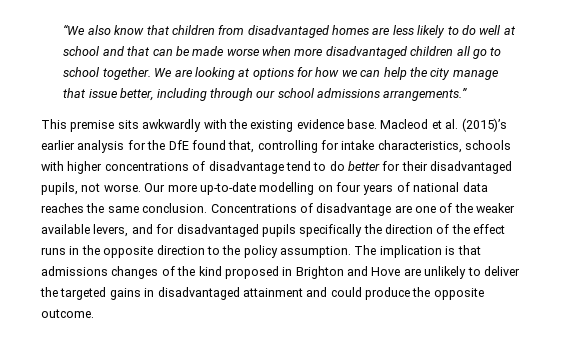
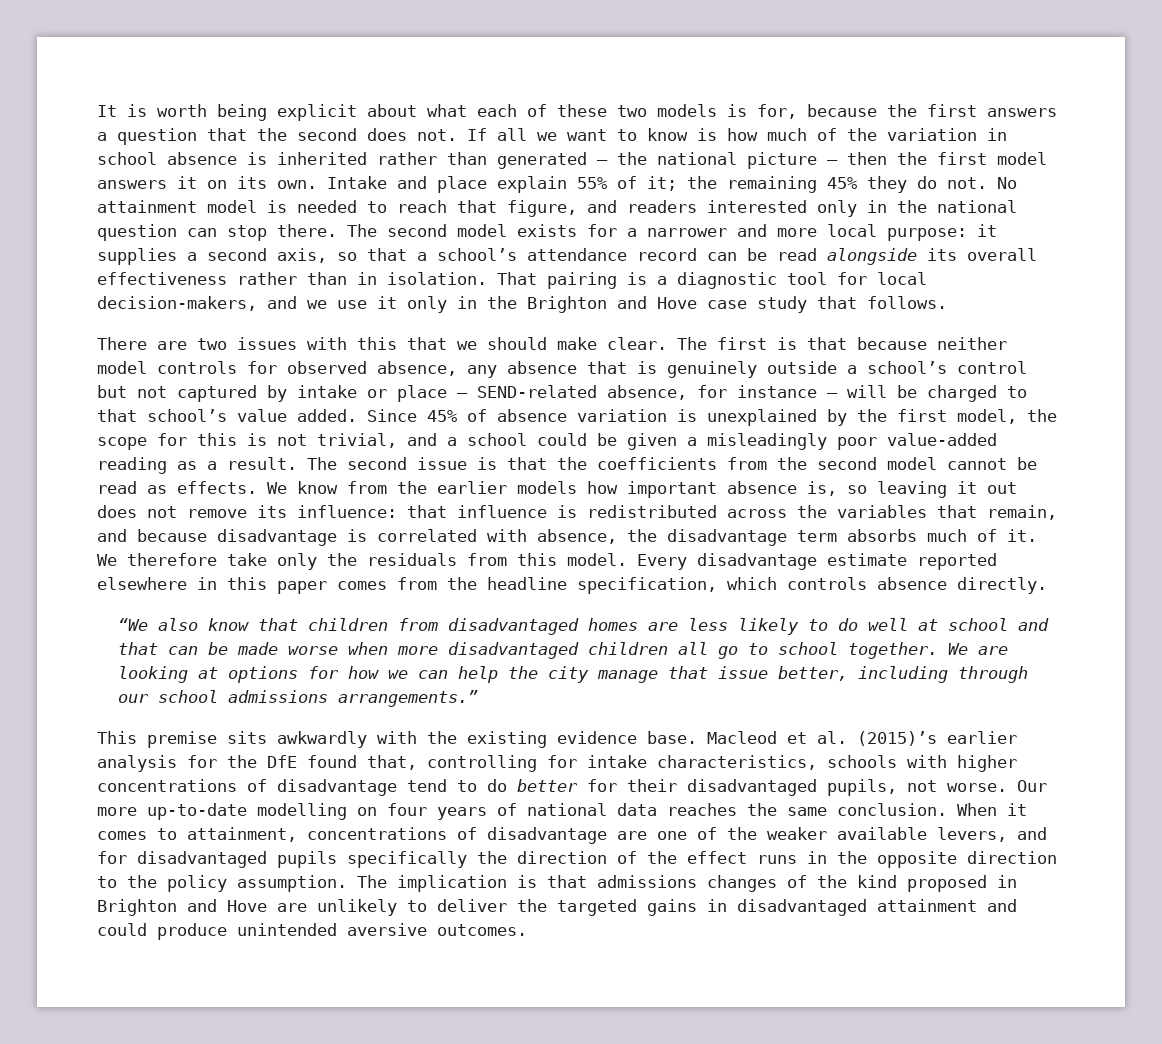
+ It is worth being explicit about what each of these two models is for, because the first answers a question that the second does not. If all we want to know is how much of the variation in school absence is inherited rather than generated – the national picture – then the first model answers it on its own. Intake and place explain 55% of it; the remaining 45% they do not. No attainment model is needed to reach that figure, and readers interested only in the national question can stop there. The second model exists for a narrower and more local purpose: it supplies a second axis, so that a school’s attendance record can be read alongside its overall effectiveness rather than in isolation. That pairing is a diagnostic tool for local decision-makers, and we use it only in the Brighton and Hove case study that follows.
+ There are two issues with this that we should make clear. The first is that because neither model controls for observed absence, any absence that is genuinely outside a school’s control but not captured by intake or place – SEND-related absence, for instance – will be charged to that school’s value added. Since 45% of absence variation is unexplained by the first model, the scope for this is not trivial, and a school could be given a misleadingly poor value-added reading as a result. The second issue is that the coefficients from the second model cannot be read as effects. We know from the earlier models how important absence is, so leaving it out does not remove its influence: that influence is redistributed across the variables that remain, and because disadvantage is correlated with absence, the disadvantage term absorbs much of it. We therefore take only the residuals from this model. Every disadvantage estimate reported elsewhere in this paper comes from the headline specification, which controls absence directly.
- Concentrations of disadvantage are one of the weaker available levers, and for disadvantaged pupils specifically the direction of the effect runs in the opposite direction to the policy assumption.
+ When it comes to attainment, concentrations of disadvantage are one of the weaker available levers, and for disadvantaged pupils specifically the direction of the effect runs in the opposite direction to the policy assumption.
- The implication is that admissions changes of the kind proposed in Brighton and Hove are unlikely to deliver the targeted gains in disadvantaged attainment and could produce the opposite outcome.
+ The implication is that admissions changes of the kind proposed in Brighton and Hove are unlikely to deliver the targeted gains in disadvantaged attainment and could produce unintended aversive outcomes.

